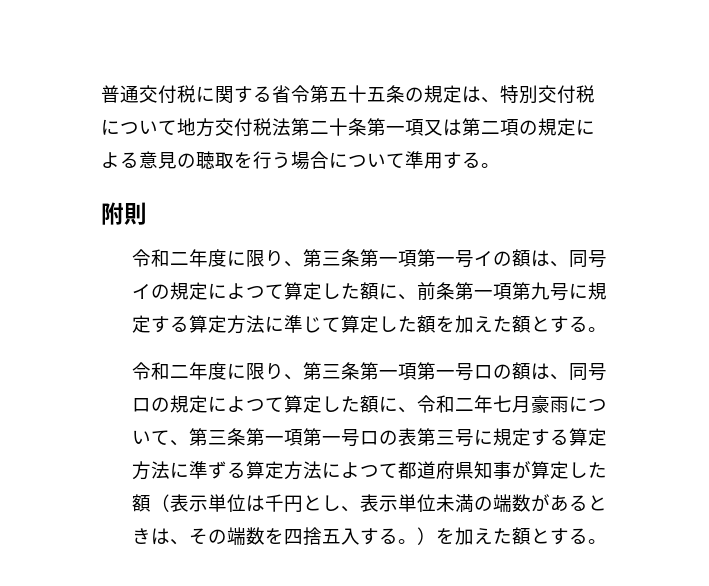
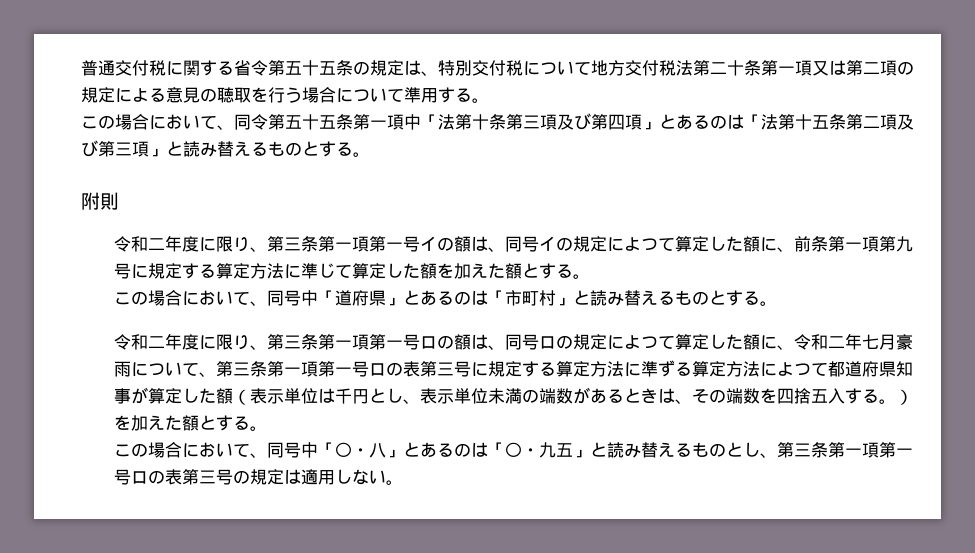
+ この場合において、同令第五十五条第一項中「法第十条第三項及び第四項」とあるのは「法第十五条第二項及び第三項」と読み替えるものとする。
+ この場合において、同号中「道府県」とあるのは「市町村」と読み替えるものとする。
+ この場合において、同号中「〇・八」とあるのは「〇・九五」と読み替えるものとし、第三条第一項第一号ロの表第三号の規定は適用しない。

